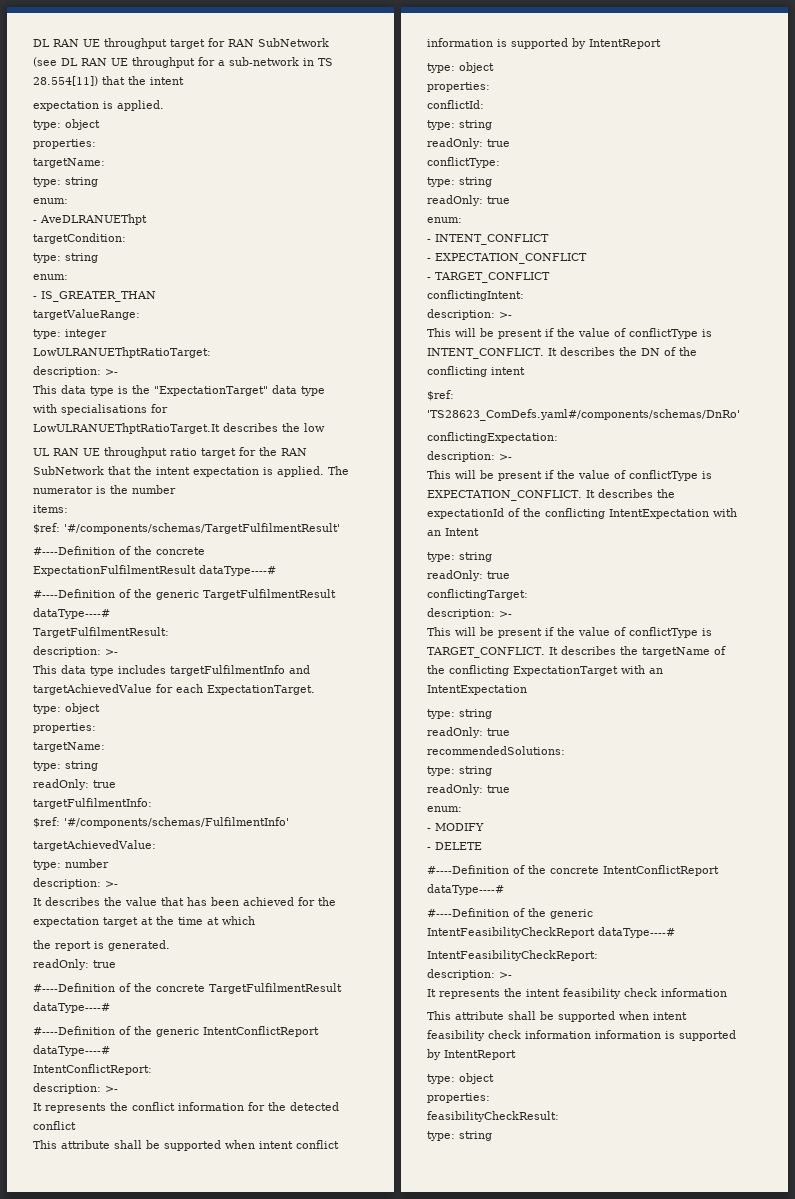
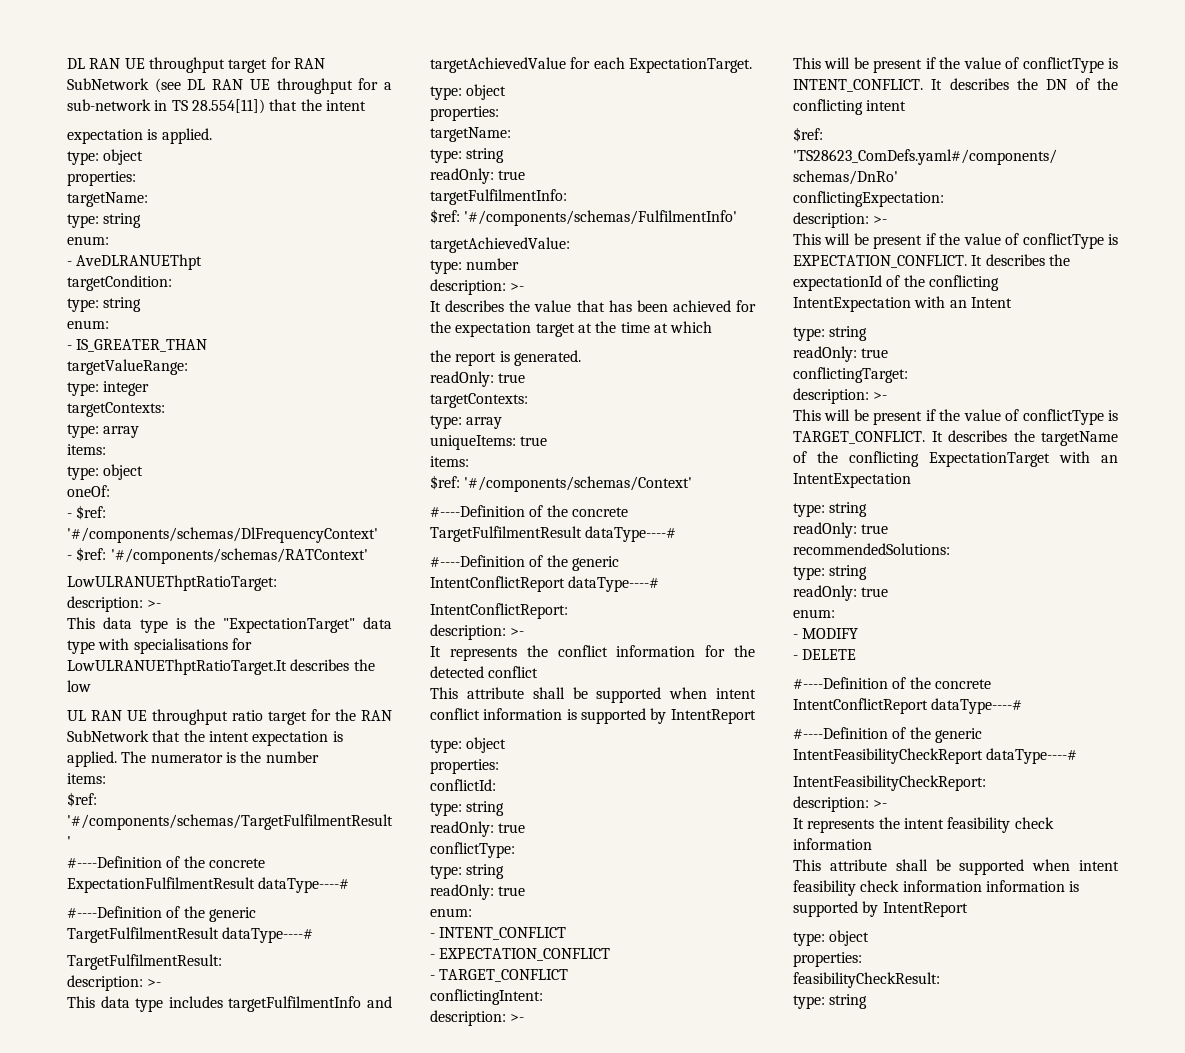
  type: integer
+ targetContexts:
+ type: array
+ items:
+ type: object
+ oneOf:
+ - $ref: '#/components/schemas/DlFrequencyContext'
+ - $ref: '#/components/schemas/RATContext'
  the report is generated.
  readOnly: true
+ targetContexts:
+ type: array
+ uniqueItems: true
+ items:
+ $ref: '#/components/schemas/Context'

